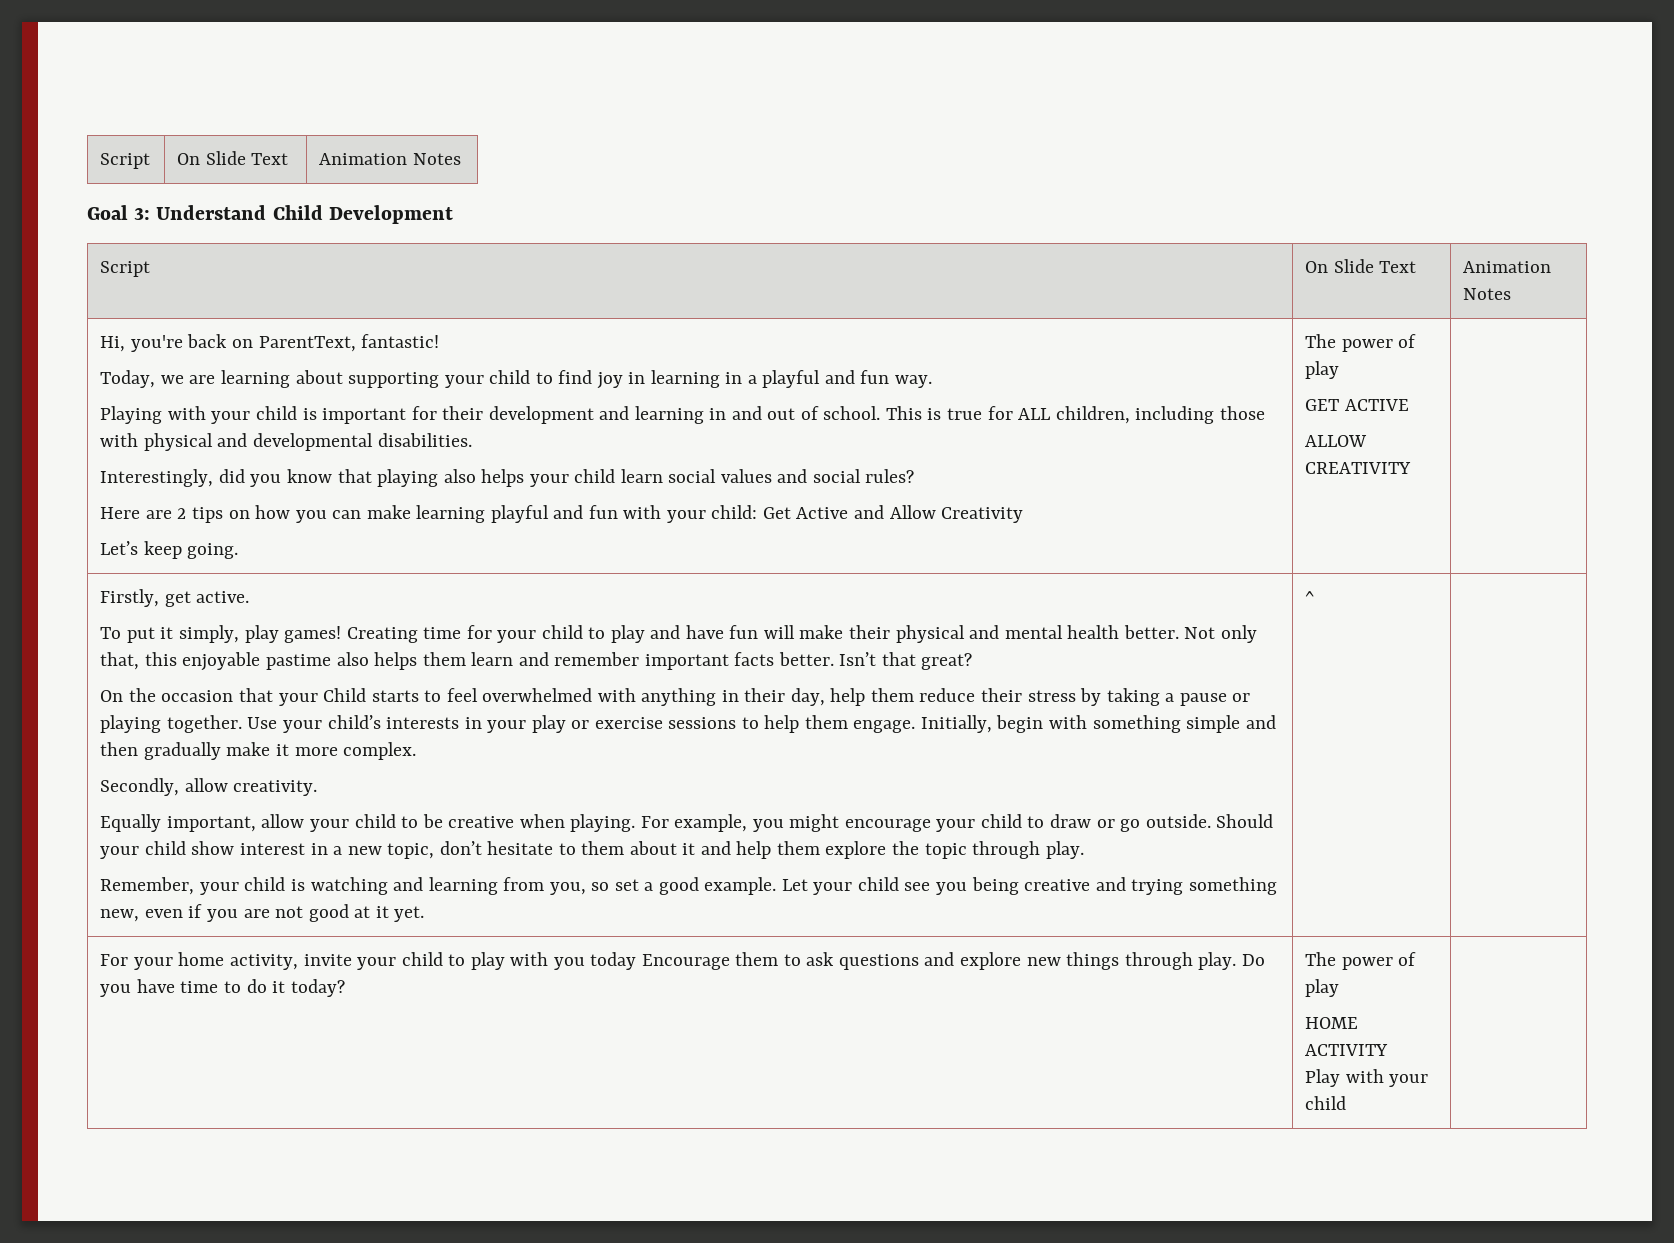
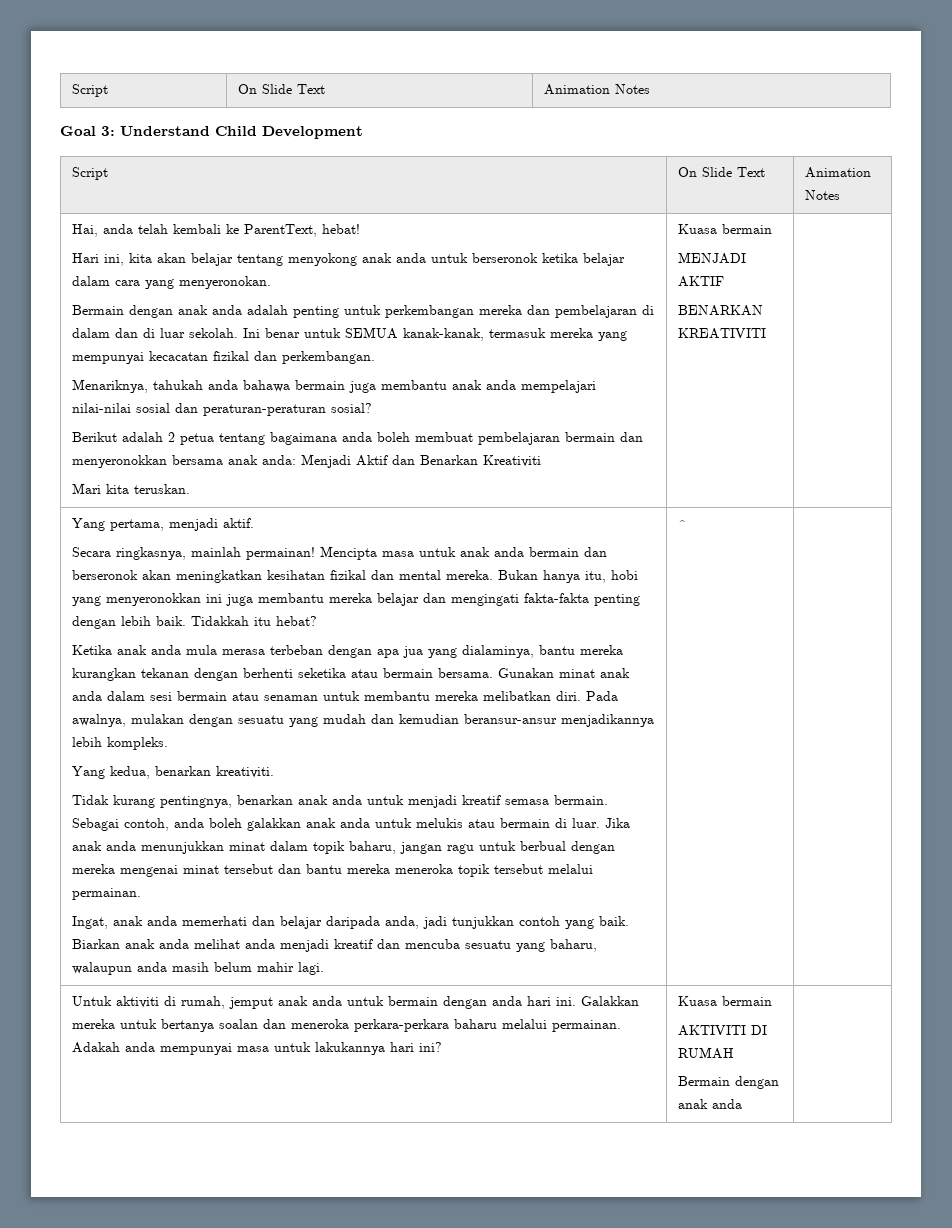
- Hi, you're back on ParentText, fantastic!
- Today, we are learning about supporting your child to find joy in learning in a playful and fun way.
- Playing with your child is important for their development and learning in and out of school. This is true for ALL children, including those with physical and developmental disabilities.
- Interestingly, did you know that playing also helps your child learn social values and social rules?
- Here are 2 tips on how you can make learning playful and fun with your child: Get Active and Allow Creativity
- Let’s keep going. | The power of play
- GET ACTIVE
- ALLOW CREATIVITY |
- Firstly, get active.
- To put it simply, play games! Creating time for your child to play and have fun will make their physical and mental health better. Not only that, this enjoyable pastime also helps them learn and remember important facts better. Isn’t that great?
- On the occasion that your Child starts to feel overwhelmed with anything in their day, help them reduce their stress by taking a pause or playing together. Use your child’s interests in your play or exercise sessions to help them engage. Initially, begin with something simple and then gradually make it more complex.
- Secondly, allow creativity.
- Equally important, allow your child to be creative when playing. For example, you might encourage your child to draw or go outside. Should your child show interest in a new topic, don’t hesitate to them about it and help them explore the topic through play.
- Remember, your child is watching and learning from you, so set a good example. Let your child see you being creative and trying something new, even if you are not good at it yet. | ^ |
- For your home activity, invite your child to play with you today Encourage them to ask questions and explore new things through play. Do you have time to do it today? | The power of play
- HOME ACTIVITY
- Play with your child
+ Hai, anda telah kembali ke ParentText, hebat!
+ Hari ini, kita akan belajar tentang menyokong anak anda untuk berseronok ketika belajar dalam cara yang menyeronokan.
+ Bermain dengan anak anda adalah penting untuk perkembangan mereka dan pembelajaran di dalam dan di luar sekolah. Ini benar untuk SEMUA kanak-kanak, termasuk mereka yang mempunyai kecacatan fizikal dan perkembangan.
+ Menariknya, tahukah anda bahawa bermain juga membantu anak anda mempelajari nilai-nilai sosial dan peraturan-peraturan sosial?
+ Berikut adalah 2 petua tentang bagaimana anda boleh membuat pembelajaran bermain dan menyeronokkan bersama anak anda: Menjadi Aktif dan Benarkan Kreativiti
+ Mari kita teruskan. | Kuasa bermain
+ MENJADI AKTIF
+ BENARKAN KREATIVITI |
+ Yang pertama, menjadi aktif.
+ Secara ringkasnya, mainlah permainan! Mencipta masa untuk anak anda bermain dan berseronok akan meningkatkan kesihatan fizikal dan mental mereka. Bukan hanya itu, hobi yang menyeronokkan ini juga membantu mereka belajar dan mengingati fakta-fakta penting dengan lebih baik. Tidakkah itu hebat?
+ Ketika anak anda mula merasa terbeban dengan apa jua yang dialaminya, bantu mereka kurangkan tekanan dengan berhenti seketika atau bermain bersama. Gunakan minat anak anda dalam sesi bermain atau senaman untuk membantu mereka melibatkan diri. Pada awalnya, mulakan dengan sesuatu yang mudah dan kemudian beransur-ansur menjadikannya lebih kompleks.
+ Yang kedua, benarkan kreativiti.
+ Tidak kurang pentingnya, benarkan anak anda untuk menjadi kreatif semasa bermain. Sebagai contoh, anda boleh galakkan anak anda untuk melukis atau bermain di luar. Jika anak anda menunjukkan minat dalam topik baharu, jangan ragu untuk berbual dengan mereka mengenai minat tersebut dan bantu mereka meneroka topik tersebut melalui permainan.
+ Ingat, anak anda memerhati dan belajar daripada anda, jadi tunjukkan contoh yang baik. Biarkan anak anda melihat anda menjadi kreatif dan mencuba sesuatu yang baharu, walaupun anda masih belum mahir lagi. | ^ |
+ Untuk aktiviti di rumah, jemput anak anda untuk bermain dengan anda hari ini. Galakkan mereka untuk bertanya soalan dan meneroka perkara-perkara baharu melalui permainan. Adakah anda mempunyai masa untuk lakukannya hari ini? | Kuasa bermain
+ AKTIVITI DI RUMAH
+ Bermain dengan anak anda

